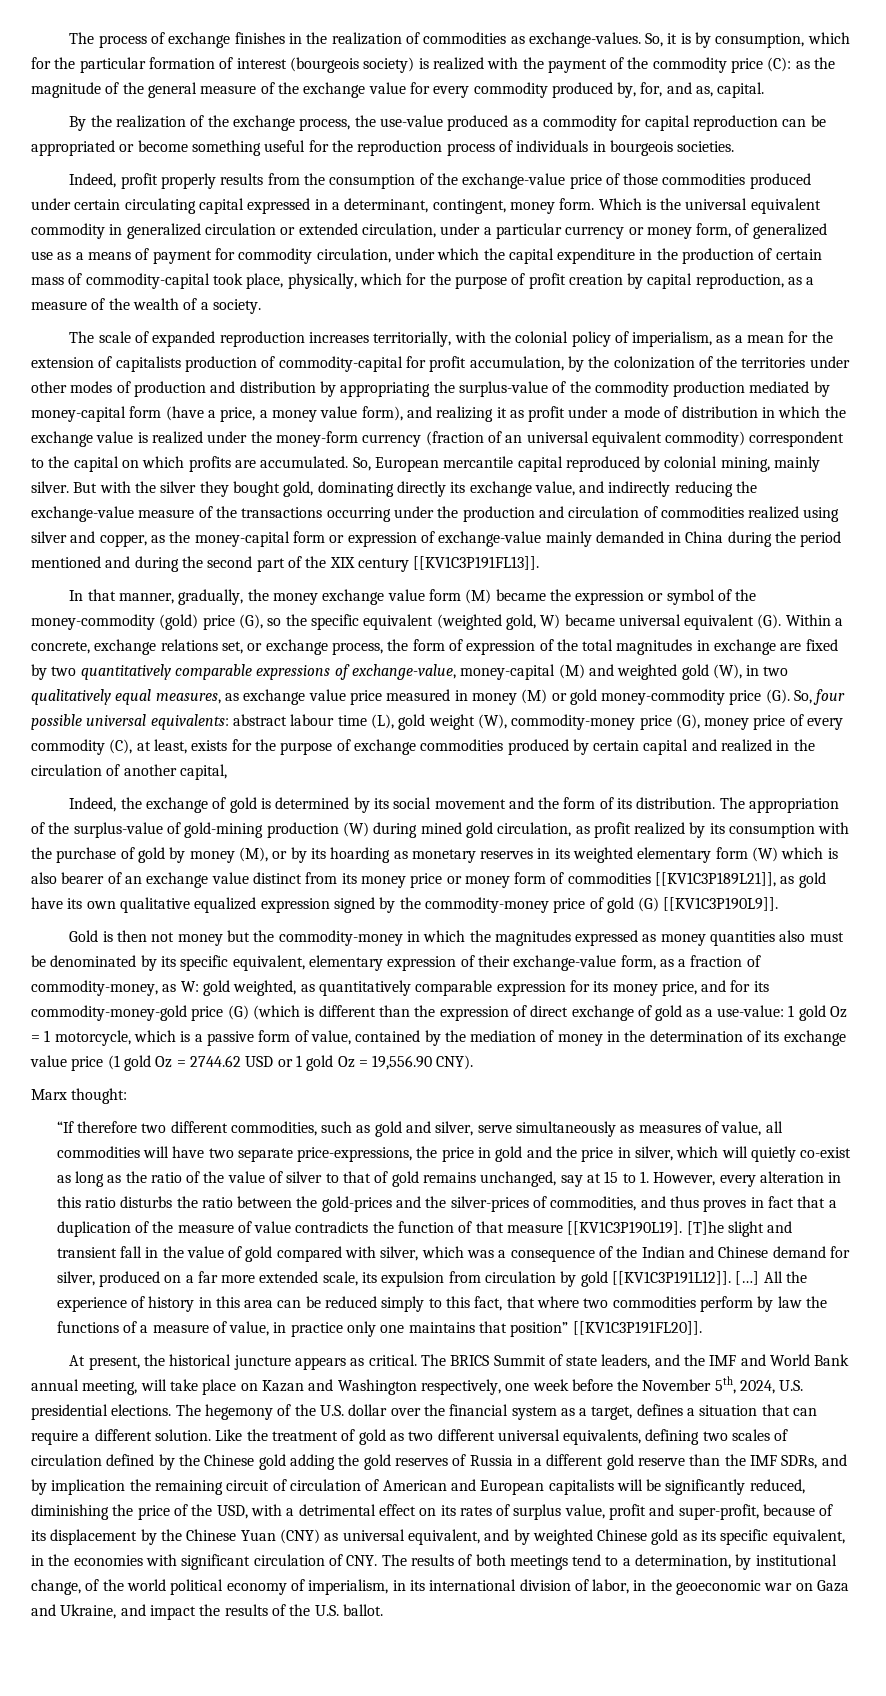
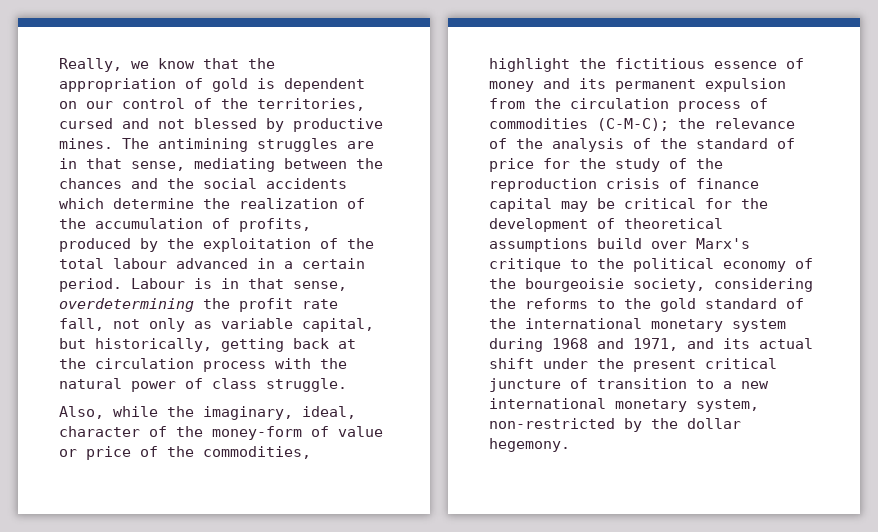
- The process of exchange finishes in the realization of commodities as exchange-values. So, it is by consumption, which for the particular formation of interest (bourgeois society) is realized with the payment of the commodity price (C): as the magnitude of the general measure of the exchange value for every commodity produced by, for, and as, capital.
- By the realization of the exchange process, the use-value produced as a commodity for capital reproduction can be appropriated or become something useful for the reproduction process of individuals in bourgeois societies.
- Indeed, profit properly results from the consumption of the exchange-value price of those commodities produced under certain circulating capital expressed in a determinant, contingent, money form. Which is the universal equivalent commodity in generalized circulation or extended circulation, under a particular currency or money form, of generalized use as a means of payment for commodity circulation, under which the capital expenditure in the production of certain mass of commodity-capital took place, physically, which for the purpose of profit creation by capital reproduction, as a measure of the wealth of a society.
- The scale of expanded reproduction increases territorially, with the colonial policy of imperialism, as a mean for the extension of capitalists production of commodity-capital for profit accumulation, by the colonization of the territories under other modes of production and distribution by appropriating the surplus-value of the commodity production mediated by money-capital form (have a price, a money value form), and realizing it as profit under a mode of distribution in which the exchange value is realized under the money-form currency (fraction of an universal equivalent commodity) correspondent to the capital on which profits are accumulated. So, European mercantile capital reproduced by colonial mining, mainly silver. But with the silver they bought gold, dominating directly its exchange value, and indirectly reducing the exchange-value measure of the transactions occurring under the production and circulation of commodities realized using silver and copper, as the money-capital form or expression of exchange-value mainly demanded in China during the period mentioned and during the second part of the XIX century [[KV1C3P191FL13]].
- In that manner, gradually, the money exchange value form (M) became the expression or symbol of the money-commodity (gold) price (G), so the specific equivalent (weighted gold, W) became universal equivalent (G). Within a concrete, exchange relations set, or exchange process, the form of expression of the total magnitudes in exchange are fixed by two quantitatively comparable expressions of exchange-value, money-capital (M) and weighted gold (W), in two qualitatively equal measures, as exchange value price measured in money (M) or gold money-commodity price (G). So, four possible universal equivalents: abstract labour time (L), gold weight (W), commodity-money price (G), money price of every commodity (C), at least, exists for the purpose of exchange commodities produced by certain capital and realized in the circulation of another capital,
- Indeed, the exchange of gold is determined by its social movement and the form of its distribution. The appropriation of the surplus-value of gold-mining production (W) during mined gold circulation, as profit realized by its consumption with the purchase of gold by money (M), or by its hoarding as monetary reserves in its weighted elementary form (W) which is also bearer of an exchange value distinct from its money price or money form of commodities [[KV1C3P189L21]], as gold have its own qualitative equalized expression signed by the commodity-money price of gold (G) [[KV1C3P190L9]].
- Gold is then not money but the commodity-money in which the magnitudes expressed as money quantities also must be denominated by its specific equivalent, elementary expression of their exchange-value form, as a fraction of commodity-money, as W: gold weighted, as quantitatively comparable expression for its money price, and for its commodity-money-gold price (G) (which is different than the expression of direct exchange of gold as a use-value: 1 gold Oz = 1 motorcycle, which is a passive form of value, contained by the mediation of money in the determination of its exchange value price (1 gold Oz = 2744.62 USD or 1 gold Oz = 19,556.90 CNY).
- Marx thought:
- “If therefore two different commodities, such as gold and silver, serve simultaneously as measures of value, all commodities will have two separate price-expressions, the price in gold and the price in silver, which will quietly co-exist as long as the ratio of the value of silver to that of gold remains unchanged, say at 15 to 1. However, every alteration in this ratio disturbs the ratio between the gold-prices and the silver-prices of commodities, and thus proves in fact that a duplication of the measure of value contradicts the function of that measure [[KV1C3P190L19]. [T]he slight and transient fall in the value of gold compared with silver, which was a consequence of the Indian and Chinese demand for silver, produced on a far more extended scale, its expulsion from circulation by gold [[KV1C3P191L12]]. […] All the experience of history in this area can be reduced simply to this fact, that where two commodities perform by law the functions of a measure of value, in practice only one maintains that position” [[KV1C3P191FL20]].
- At present, the historical juncture appears as critical. The BRICS Summit of state leaders, and the IMF and World Bank annual meeting, will take place on Kazan and Washington respectively, one week before the November 5th, 2024, U.S. presidential elections. The hegemony of the U.S. dollar over the financial system as a target, defines a situation that can require a different solution. Like the treatment of gold as two different universal equivalents, defining two scales of circulation defined by the Chinese gold adding the gold reserves of Russia in a different gold reserve than the IMF SDRs, and by implication the remaining circuit of circulation of American and European capitalists will be significantly reduced, diminishing the price of the USD, with a detrimental effect on its rates of surplus value, profit and super-profit, because of its displacement by the Chinese Yuan (CNY) as universal equivalent, and by weighted Chinese gold as its specific equivalent, in the economies with significant circulation of CNY. The results of both meetings tend to a determination, by institutional change, of the world political economy of imperialism, in its international division of labor, in the geoeconomic war on Gaza and Ukraine, and impact the results of the U.S. ballot.
+ Really, we know that the appropriation of gold is dependent on our control of the territories, cursed and not blessed by productive mines. The antimining struggles are in that sense, mediating between the chances and the social accidents which determine the realization of the accumulation of profits, produced by the exploitation of the total labour advanced in a certain period. Labour is in that sense, overdetermining the profit rate fall, not only as variable capital, but historically, getting back at the circulation process with the natural power of class struggle.
+ Also, while the imaginary, ideal, character of the money-form of value or price of the commodities, highlight the fictitious essence of money and its permanent expulsion from the circulation process of commodities (C-M-C); the relevance of the analysis of the standard of price for the study of the reproduction crisis of finance capital may be critical for the development of theoretical assumptions build over Marx's critique to the political economy of the bourgeoisie society, considering the reforms to the gold standard of the international monetary system during 1968 and 1971, and its actual shift under the present critical juncture of transition to a new international monetary system, non-restricted by the dollar hegemony.

